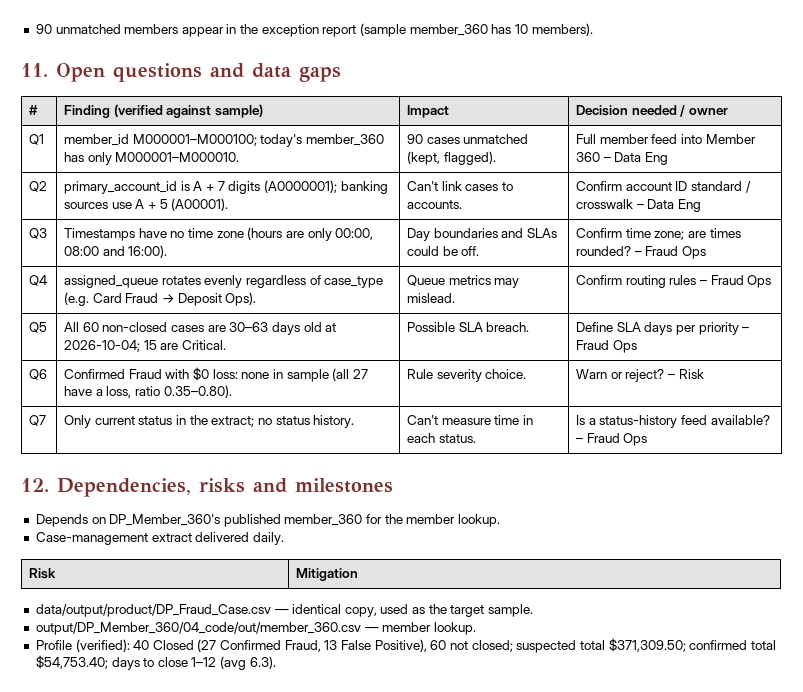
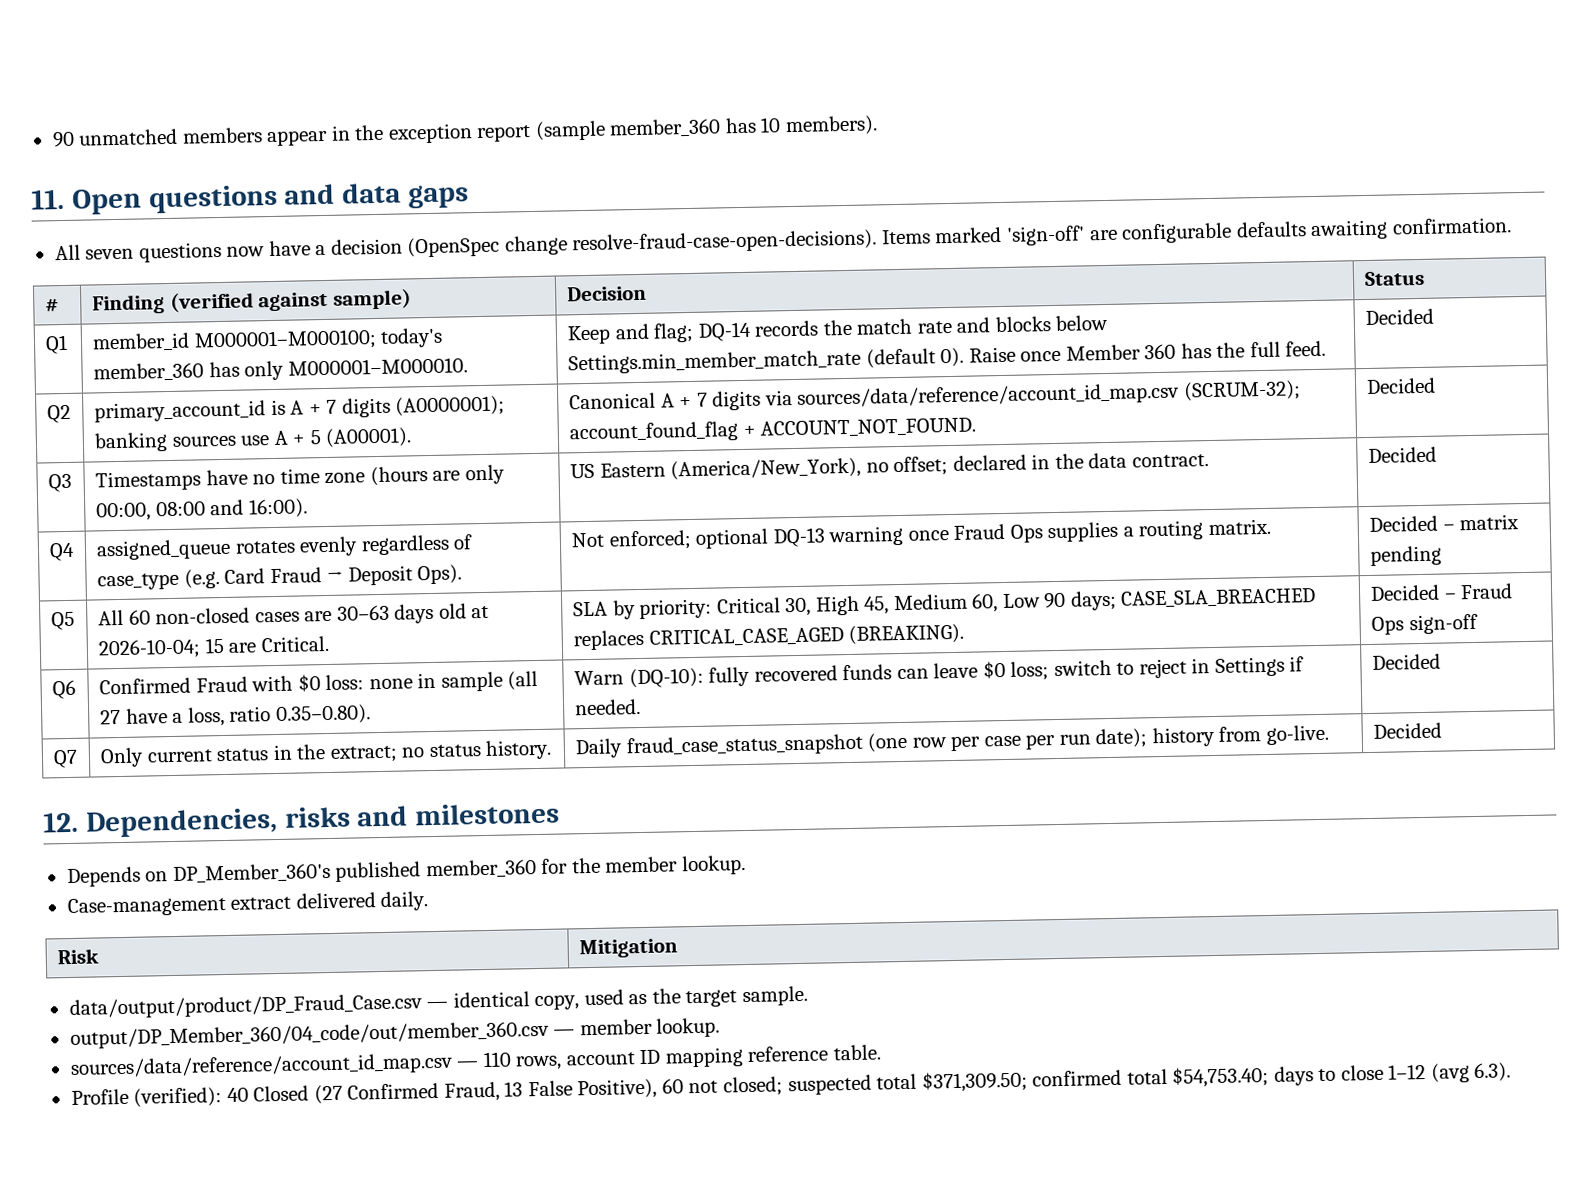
+ All seven questions now have a decision (OpenSpec change resolve-fraud-case-open-decisions). Items marked 'sign-off' are configurable defaults awaiting confirmation.
- # | Finding (verified against sample) | Impact | Decision needed / owner
+ # | Finding (verified against sample) | Decision | Status
- Q1 | member_id M000001–M000100; today's member_360 has only M000001–M000010. | 90 cases unmatched (kept, flagged). | Full member feed into Member 360 – Data Eng
+ Q1 | member_id M000001–M000100; today's member_360 has only M000001–M000010. | Keep and flag; DQ-14 records the match rate and blocks below Settings.min_member_match_rate (default 0). Raise once Member 360 has the full feed. | Decided
- Q2 | primary_account_id is A + 7 digits (A0000001); banking sources use A + 5 (A00001). | Can't link cases to accounts. | Confirm account ID standard / crosswalk – Data Eng
+ Q2 | primary_account_id is A + 7 digits (A0000001); banking sources use A + 5 (A00001). | Canonical A + 7 digits via sources/data/reference/account_id_map.csv (SCRUM-32); account_found_flag + ACCOUNT_NOT_FOUND. | Decided
- Q3 | Timestamps have no time zone (hours are only 00:00, 08:00 and 16:00). | Day boundaries and SLAs could be off. | Confirm time zone; are times rounded? – Fraud Ops
+ Q3 | Timestamps have no time zone (hours are only 00:00, 08:00 and 16:00). | US Eastern (America/New_York), no offset; declared in the data contract. | Decided
- Q4 | assigned_queue rotates evenly regardless of case_type (e.g. Card Fraud → Deposit Ops). | Queue metrics may mislead. | Confirm routing rules – Fraud Ops
+ Q4 | assigned_queue rotates evenly regardless of case_type (e.g. Card Fraud → Deposit Ops). | Not enforced; optional DQ-13 warning once Fraud Ops supplies a routing matrix. | Decided – matrix pending
- Q5 | All 60 non-closed cases are 30–63 days old at 2026-10-04; 15 are Critical. | Possible SLA breach. | Define SLA days per priority – Fraud Ops
+ Q5 | All 60 non-closed cases are 30–63 days old at 2026-10-04; 15 are Critical. | SLA by priority: Critical 30, High 45, Medium 60, Low 90 days; CASE_SLA_BREACHED replaces CRITICAL_CASE_AGED (BREAKING). | Decided – Fraud Ops sign-off
- Q6 | Confirmed Fraud with $0 loss: none in sample (all 27 have a loss, ratio 0.35–0.80). | Rule severity choice. | Warn or reject? – Risk
+ Q6 | Confirmed Fraud with $0 loss: none in sample (all 27 have a loss, ratio 0.35–0.80). | Warn (DQ-10): fully recovered funds can leave $0 loss; switch to reject in Settings if needed. | Decided
- Q7 | Only current status in the extract; no status history. | Can't measure time in each status. | Is a status-history feed available? – Fraud Ops
+ Q7 | Only current status in the extract; no status history. | Daily fraud_case_status_snapshot (one row per case per run date); history from go-live. | Decided
+ sources/data/reference/account_id_map.csv — 110 rows, account ID mapping reference table.

